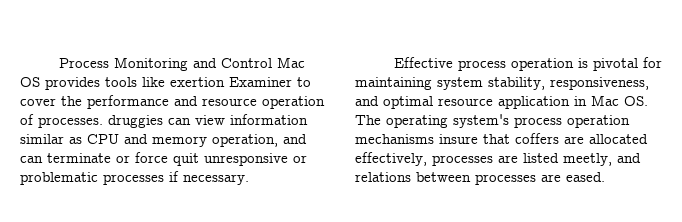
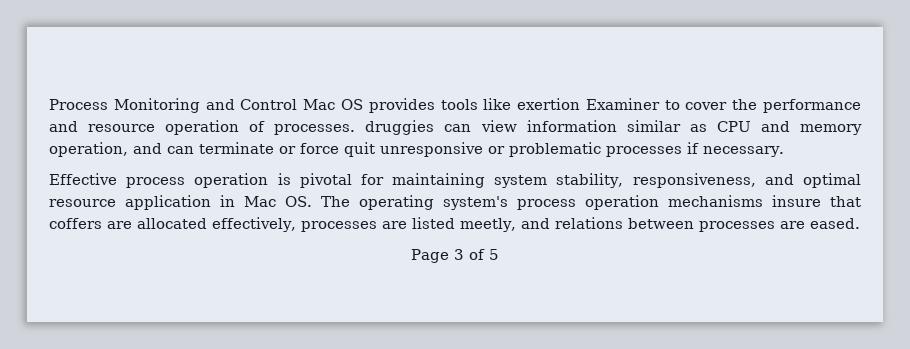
+ Page 3 of 5

